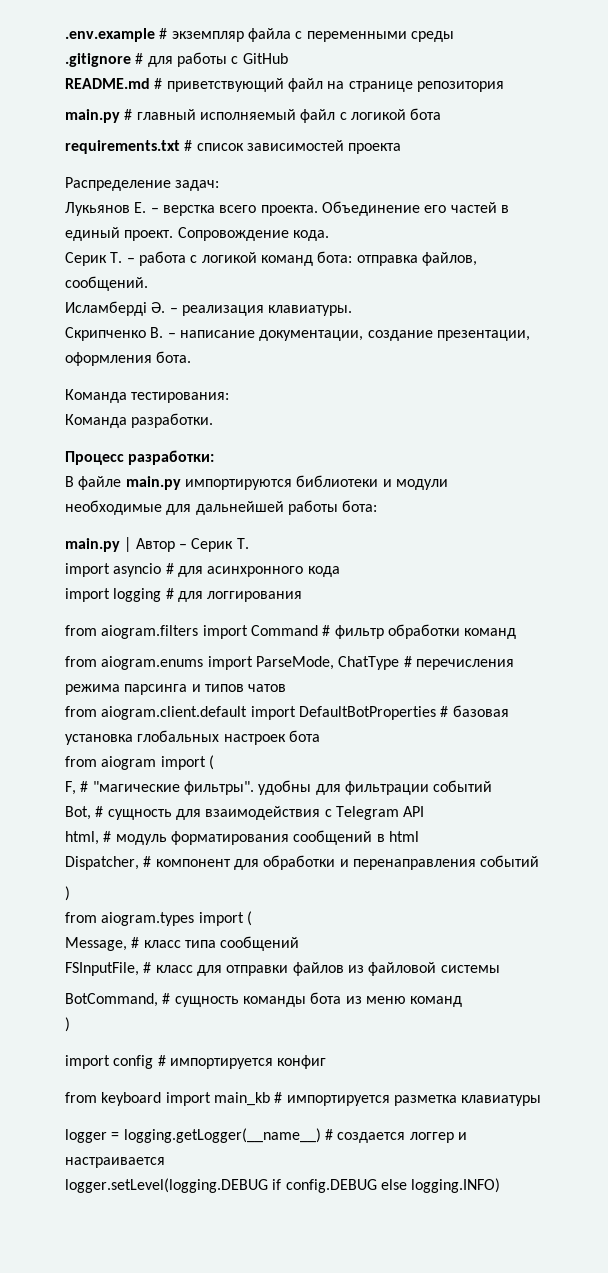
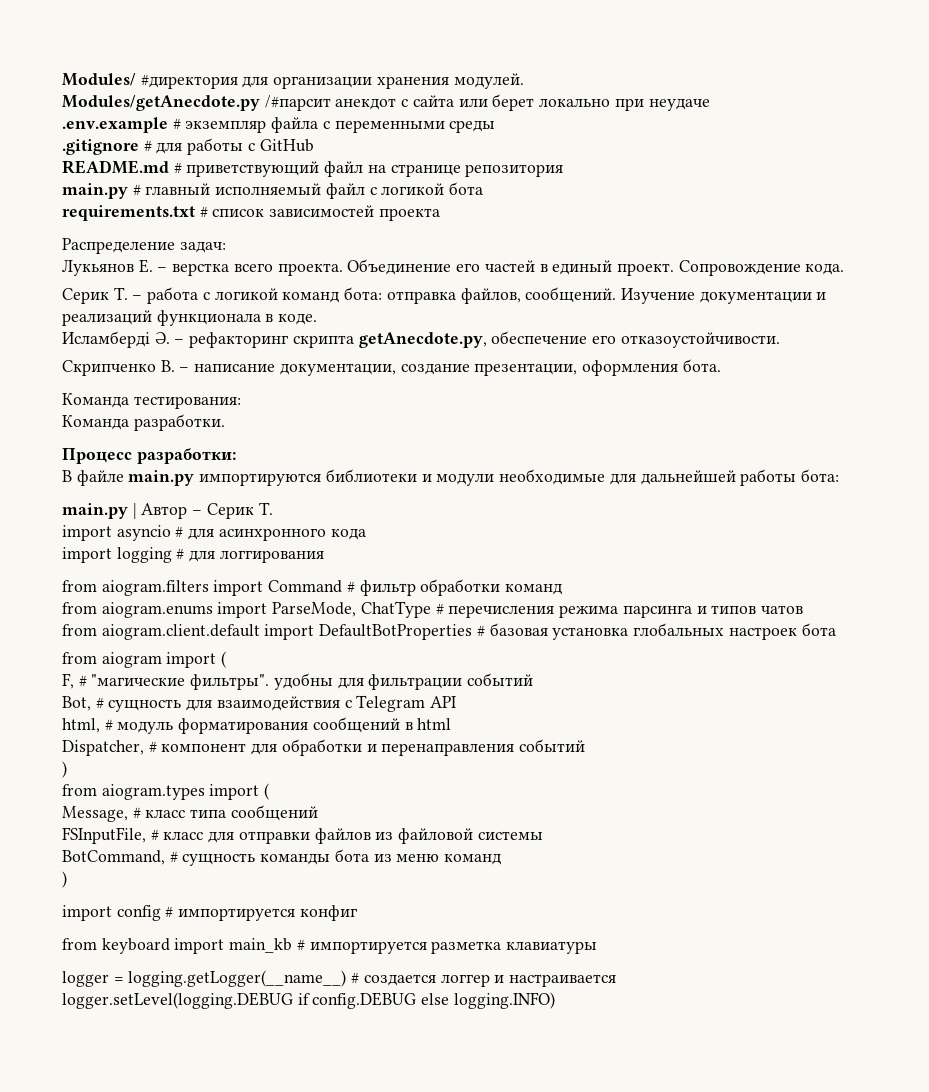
+ Modules/ #директория для организации хранения модулей.
+ Modules/getAneсdote.py /#парсит анекдот с сайта или берет локально при неудаче
- Серик Т. – работа с логикой команд бота: отправка файлов, сообщений.
- Исламберді Ә. – реализация клавиатуры.
+ Серик Т. – работа с логикой команд бота: отправка файлов, сообщений. Изучение документации и реализаций функционала в коде.
+ Исламберді Ә. – рефакторинг скрипта getAneсdote.py, обеспечение его отказоустойчивости.

